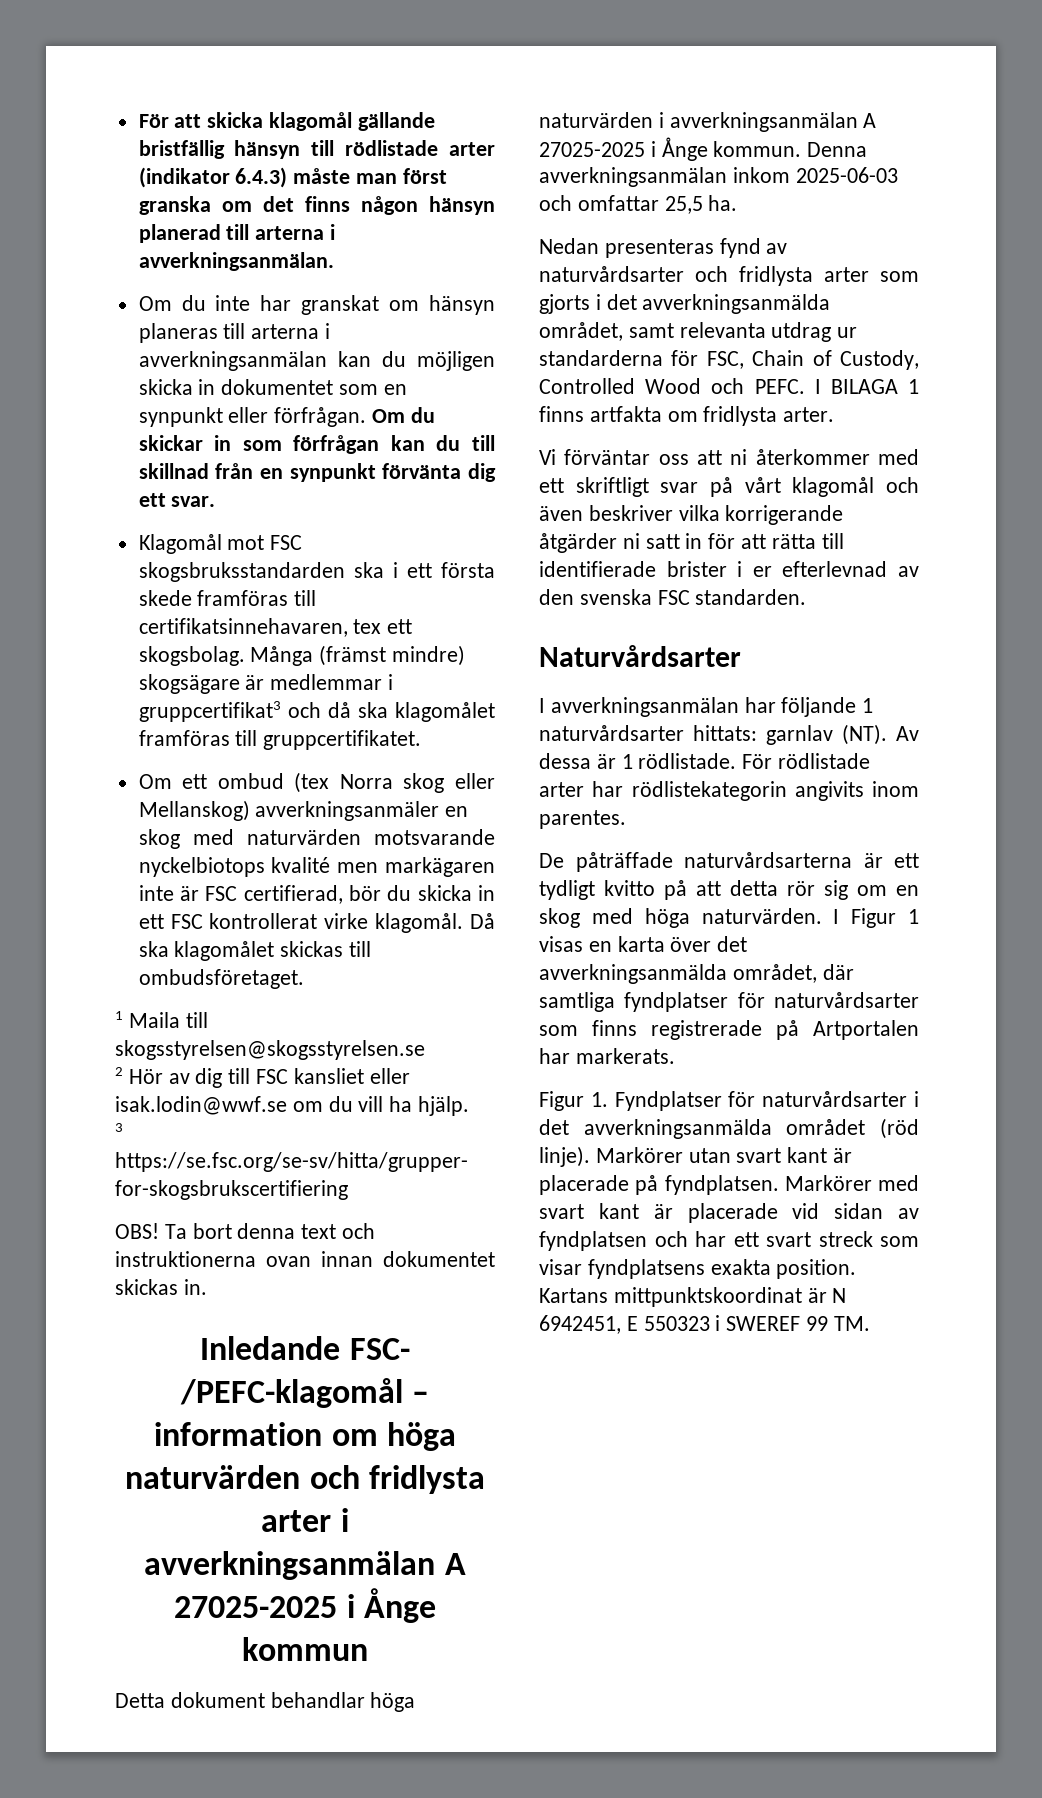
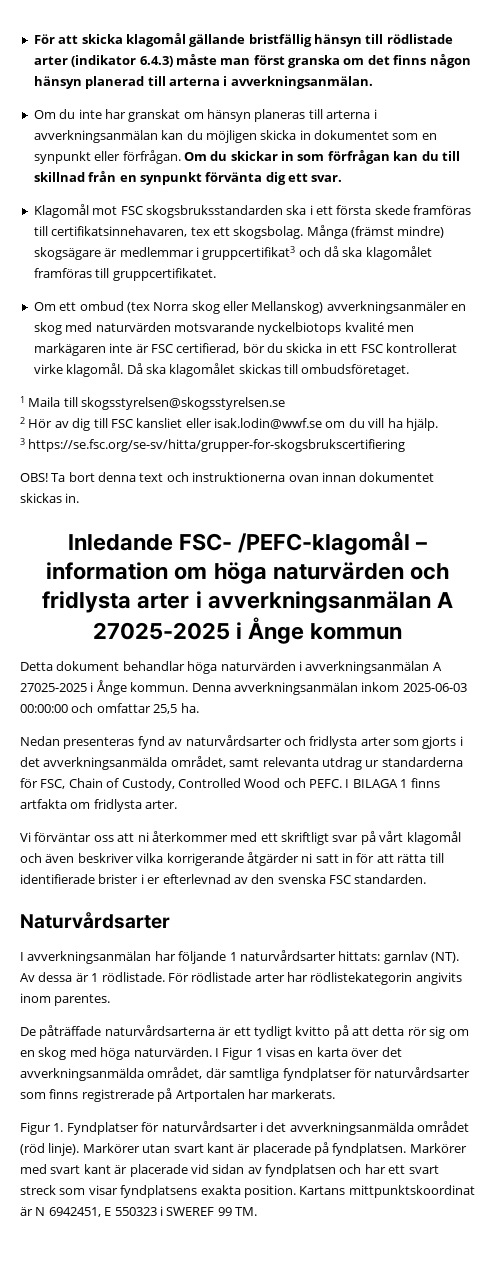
- Denna avverkningsanmälan inkom 2025-06-03 och omfattar 25,5 ha.
+ Denna avverkningsanmälan inkom 2025-06-03 00:00:00 och omfattar 25,5 ha.

